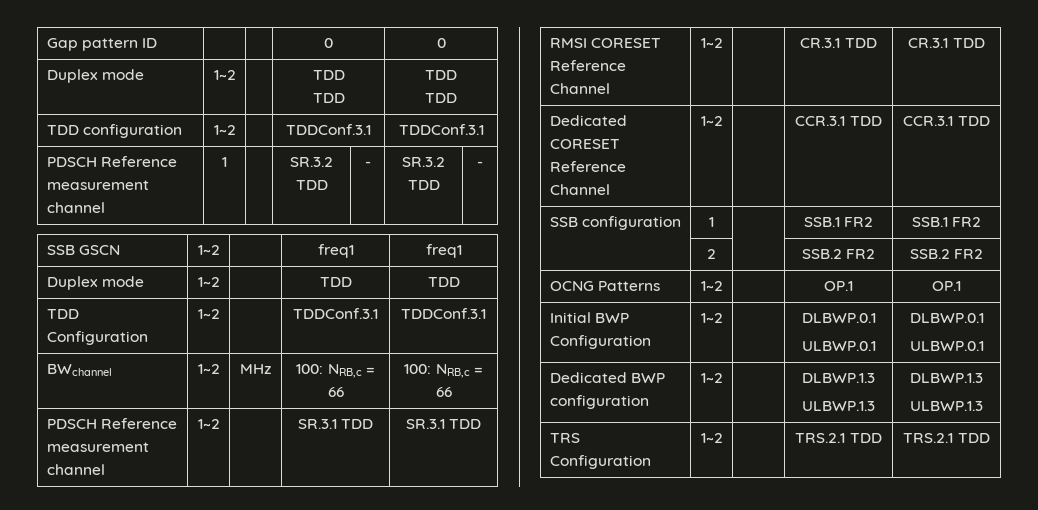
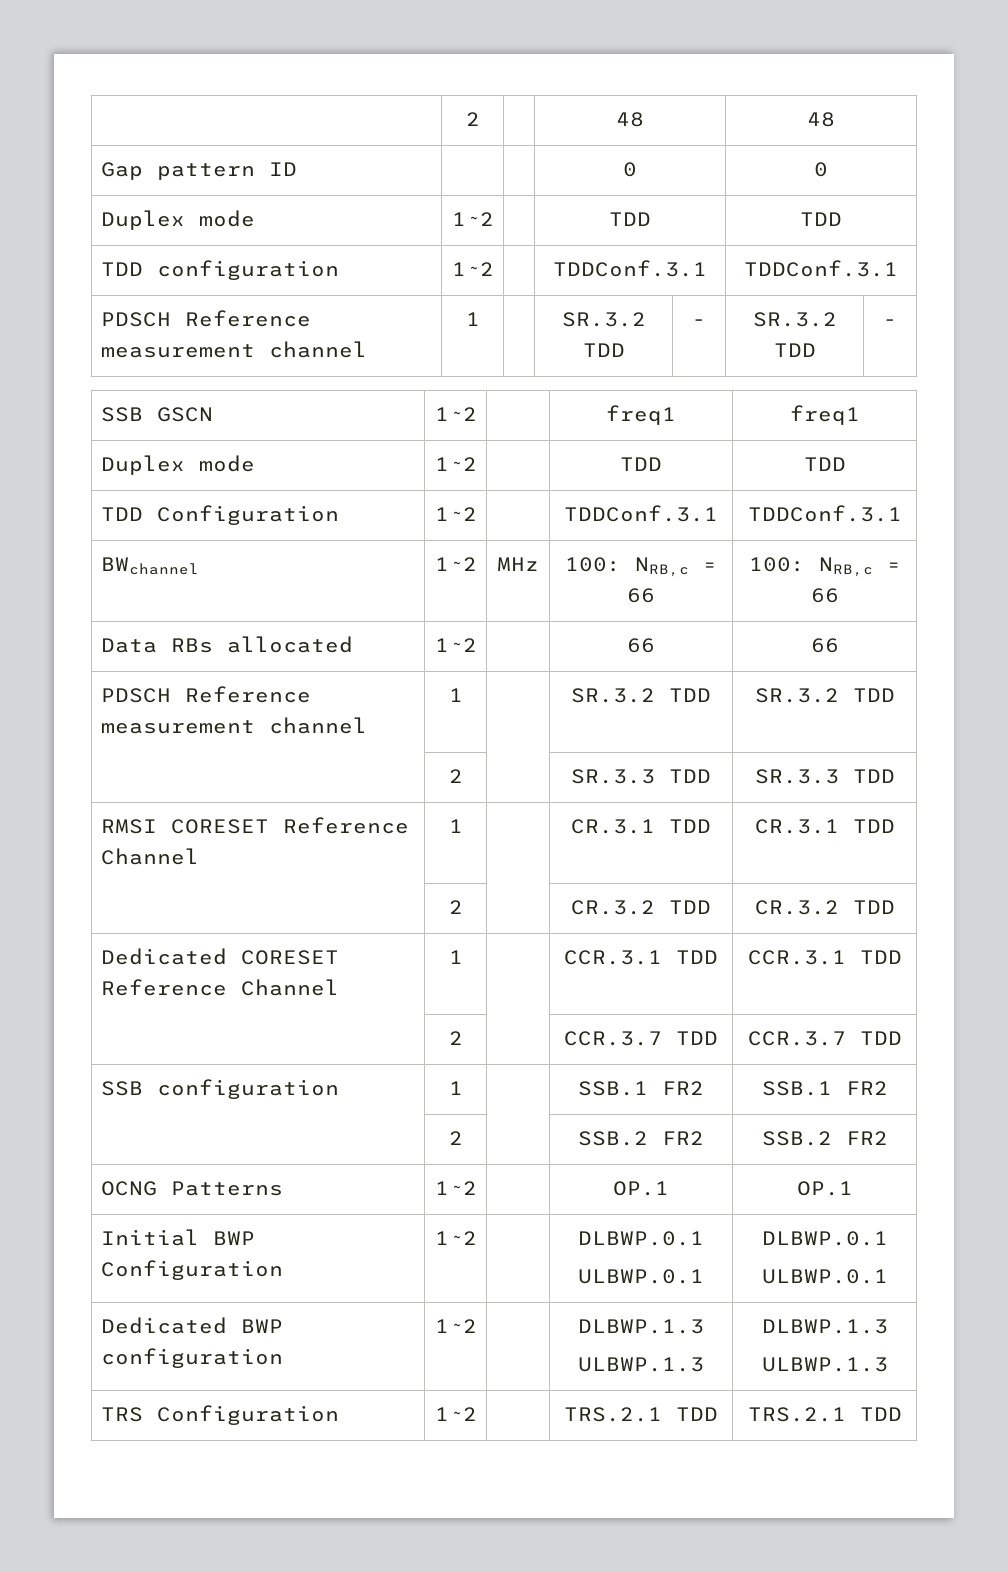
+ | 2 | | 48 | 48
  Gap pattern ID | | | 0 | 0
- Duplex mode | 1~2 | | TDD
- TDD | TDD
- TDD
+ Duplex mode | 1~2 | | TDD | TDD
- PDSCH Reference measurement channel | 1~2 | | SR.3.1 TDD | SR.3.1 TDD
+ Data RBs allocated | 1~2 | | 66 | 66
+ PDSCH Reference measurement channel | 1 | | SR.3.2 TDD | SR.3.2 TDD
+ | 2 | | SR.3.3 TDD | SR.3.3 TDD
- RMSI CORESET Reference Channel | 1~2 | | CR.3.1 TDD | CR.3.1 TDD
+ RMSI CORESET Reference Channel | 1 | | CR.3.1 TDD | CR.3.1 TDD
+ | 2 | | CR.3.2 TDD | CR.3.2 TDD
- Dedicated CORESET Reference Channel | 1~2 | | CCR.3.1 TDD | CCR.3.1 TDD
+ Dedicated CORESET Reference Channel | 1 | | CCR.3.1 TDD | CCR.3.1 TDD
+ | 2 | | CCR.3.7 TDD | CCR.3.7 TDD

